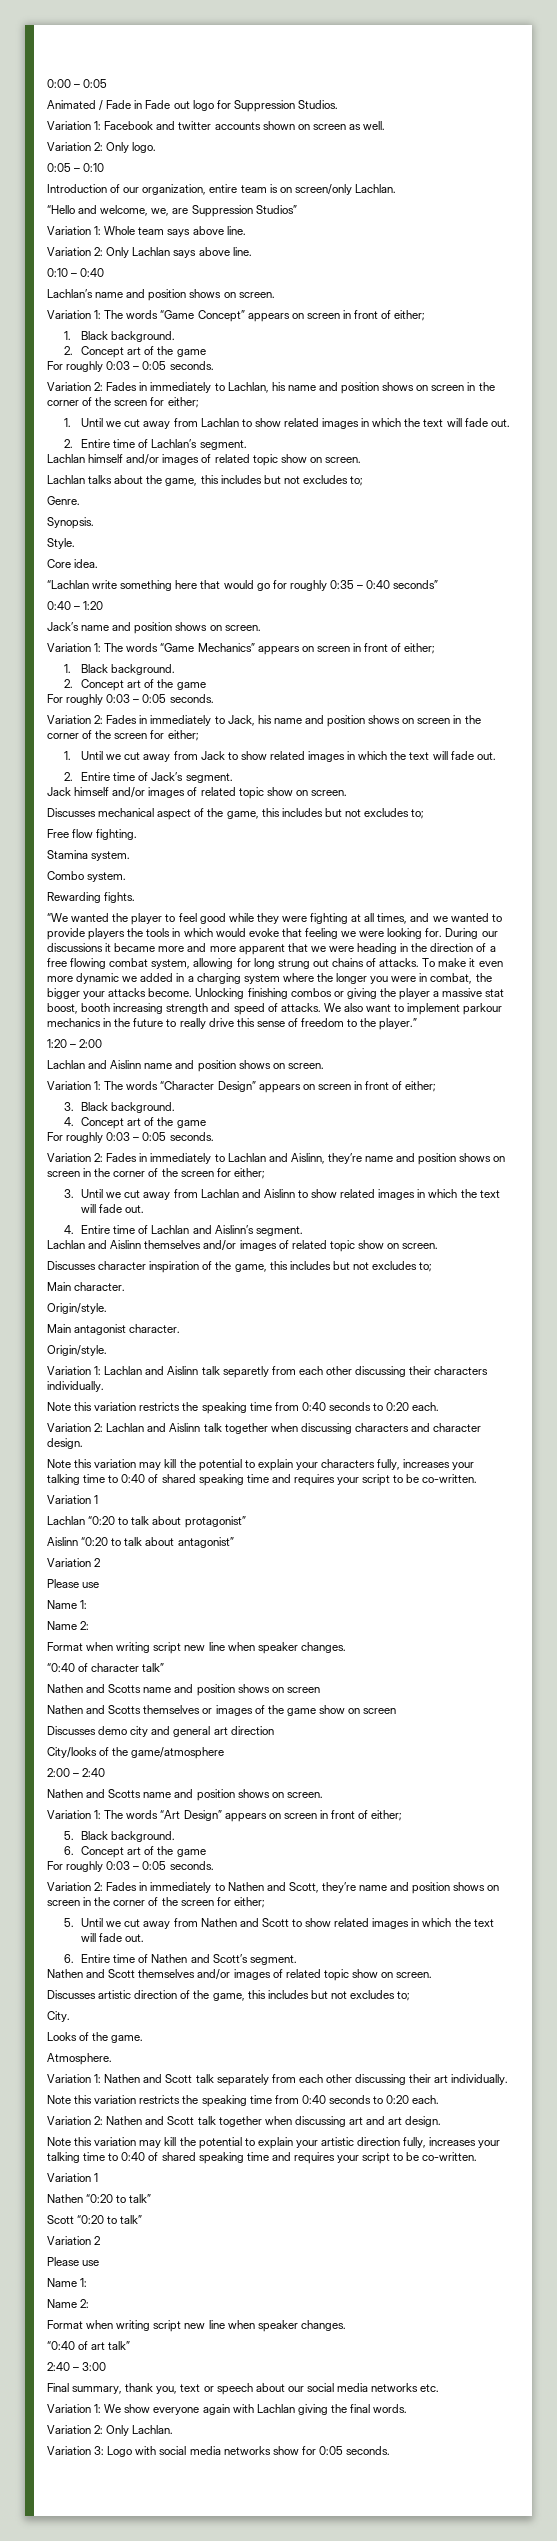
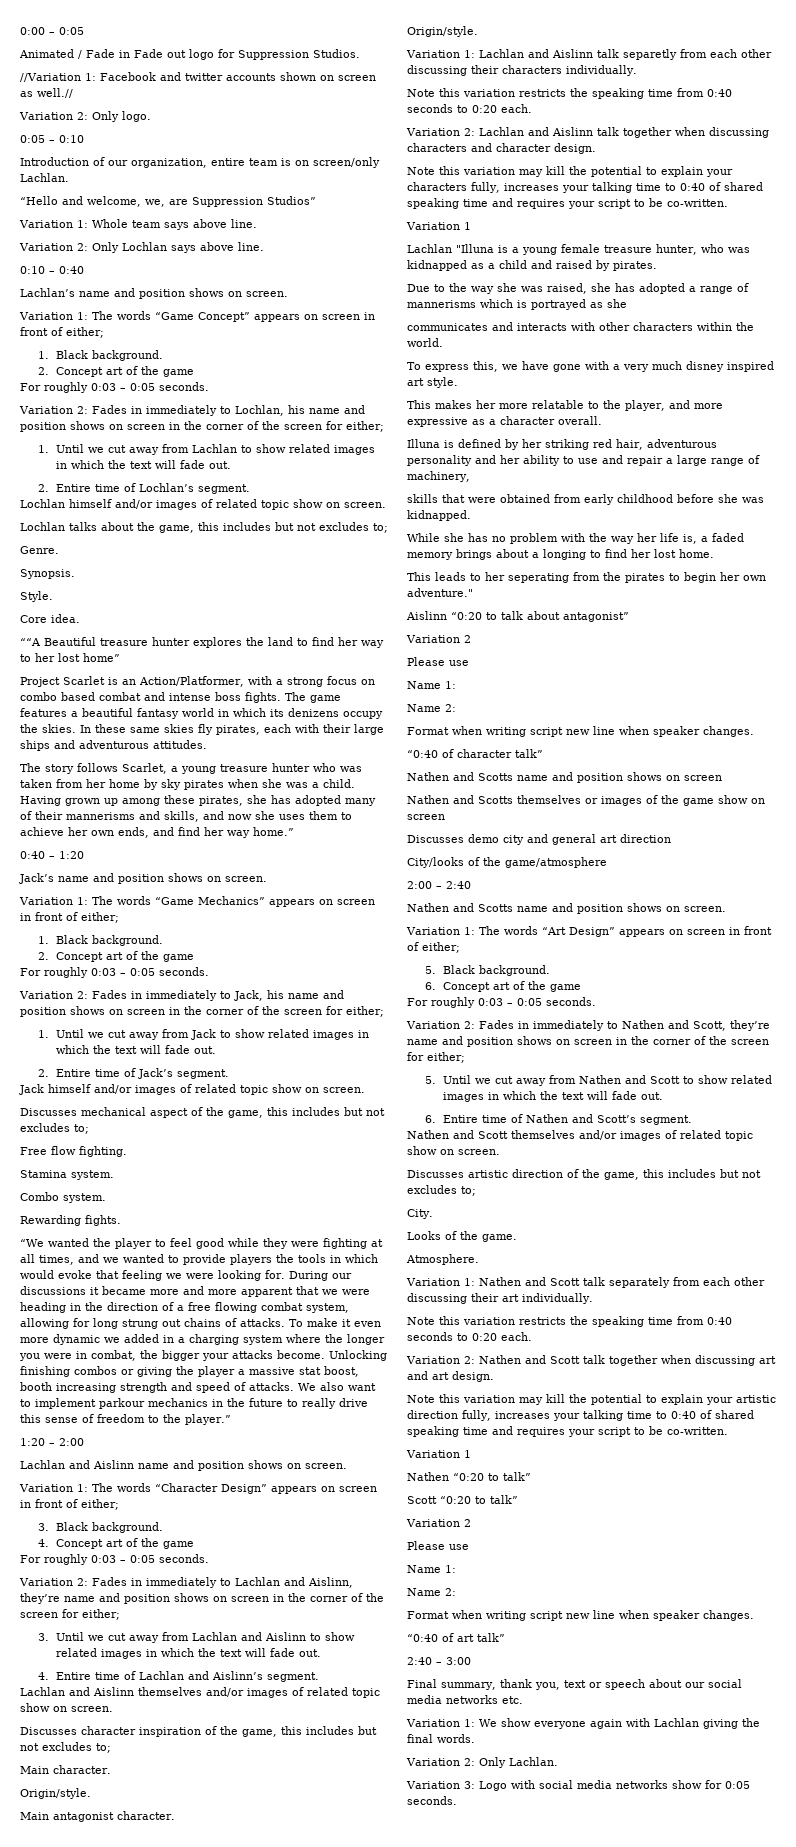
- Variation 1: Facebook and twitter accounts shown on screen as well.
+ //Variation 1: Facebook and twitter accounts shown on screen as well.//
- Variation 2: Only Lachlan says above line.
+ Variation 2: Only Lochlan says above line.
- Variation 2: Fades in immediately to Lachlan, his name and position shows on screen in the corner of the screen for either;
+ Variation 2: Fades in immediately to Lochlan, his name and position shows on screen in the corner of the screen for either;
- 2. Entire time of Lachlan’s segment.
- Lachlan himself and/or images of related topic show on screen.
- Lachlan talks about the game, this includes but not excludes to;
+ 2. Entire time of Lochlan’s segment.
+ Lochlan himself and/or images of related topic show on screen.
+ Lochlan talks about the game, this includes but not excludes to;
- “Lachlan write something here that would go for roughly 0:35 – 0:40 seconds”
+ ““A Beautiful treasure hunter explores the land to find her way to her lost home”
+ Project Scarlet is an Action/Platformer, with a strong focus on combo based combat and intense boss fights. The game features a beautiful fantasy world in which its denizens occupy the skies. In these same skies fly pirates, each with their large ships and adventurous attitudes.
+ The story follows Scarlet, a young treasure hunter who was taken from her home by sky pirates when she was a child. Having grown up among these pirates, she has adopted many of their mannerisms and skills, and now she uses them to achieve her own ends, and find her way home.”
- Lachlan “0:20 to talk about protagonist”
+ Lachlan "Illuna is a young female treasure hunter, who was kidnapped as a child and raised by pirates.
+ Due to the way she was raised, she has adopted a range of mannerisms which is portrayed as she
+ communicates and interacts with other characters within the world.
+ To express this, we have gone with a very much disney inspired art style.
+ This makes her more relatable to the player, and more expressive as a character overall.
+ Illuna is defined by her striking red hair, adventurous personality and her ability to use and repair a large range of machinery,
+ skills that were obtained from early childhood before she was kidnapped.
+ While she has no problem with the way her life is, a faded memory brings about a longing to find her lost home.
+ This leads to her seperating from the pirates to begin her own adventure."

